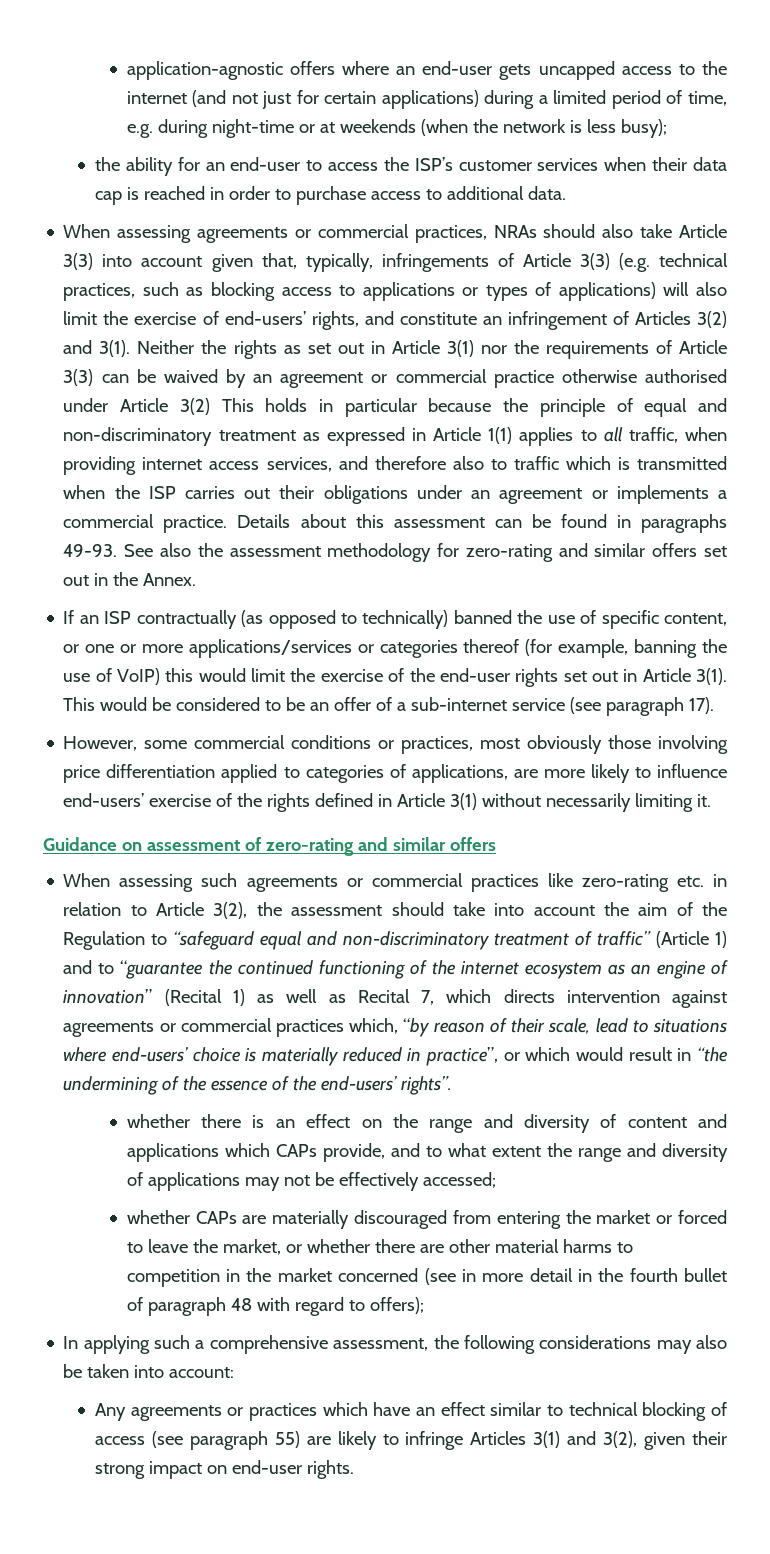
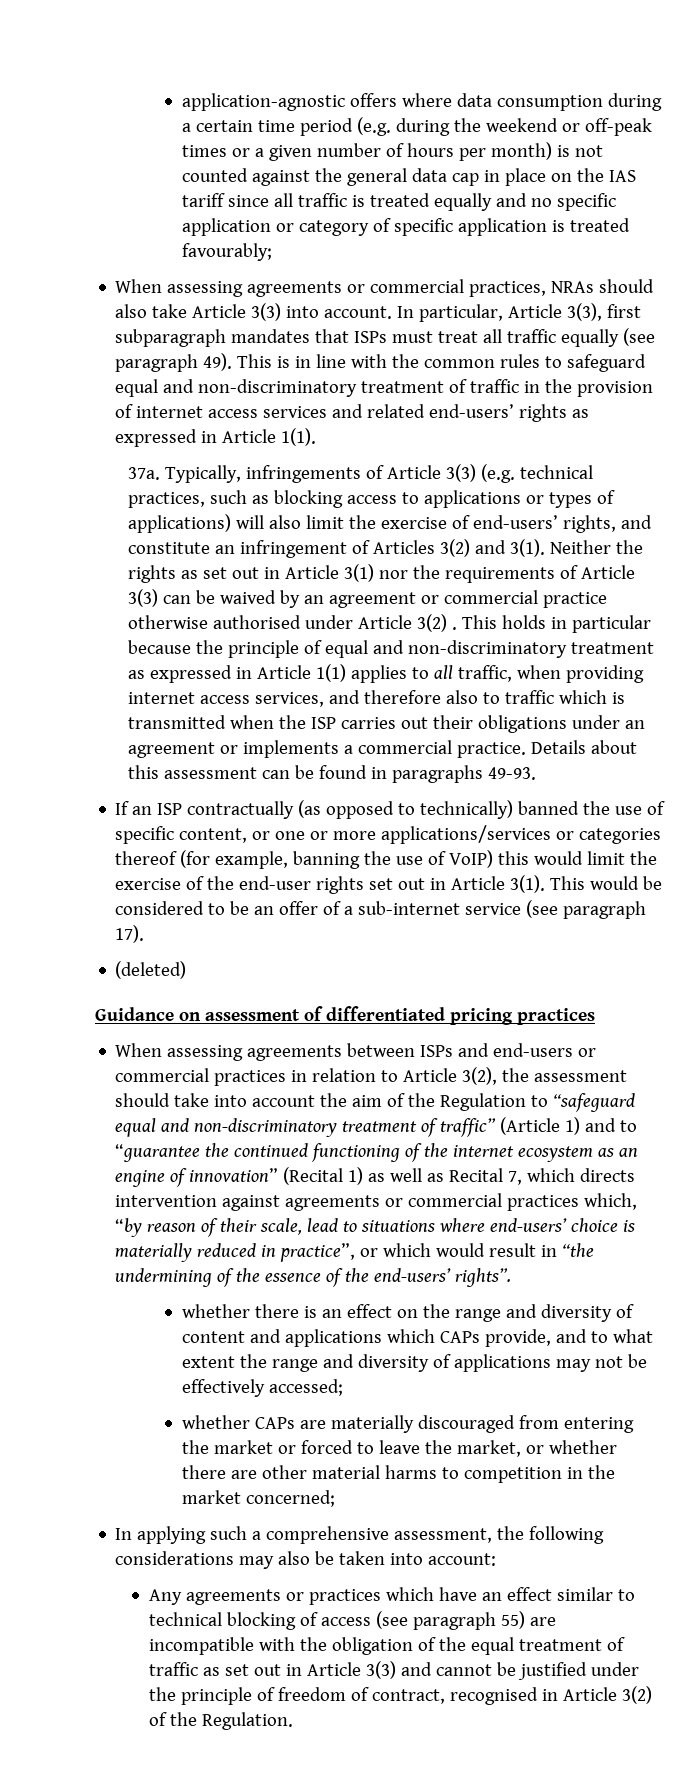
- application-agnostic offers where an end-user gets uncapped access to the internet (and not just for certain applications) during a limited period of time, e.g. during night-time or at weekends (when the network is less busy);
- the ability for an end-user to access the ISP’s customer services when their data cap is reached in order to purchase access to additional data.
+ application-agnostic offers where data consumption during a certain time period (e.g. during the weekend or off-peak times or a given number of hours per month) is not counted against the general data cap in place on the IAS tariff since all traffic is treated equally and no specific application or category of specific application is treated favourably;
- When assessing agreements or commercial practices, NRAs should also take Article 3(3) into account given that, typically, infringements of Article 3(3) (e.g. technical practices, such as blocking access to applications or types of applications) will also limit the exercise of end-users’ rights, and constitute an infringement of Articles 3(2) and 3(1).
+ When assessing agreements or commercial practices, NRAs should also take Article 3(3) into account. In particular, Article 3(3), first subparagraph mandates that ISPs must treat all traffic equally (see paragraph 49). This is in line with the common rules to safeguard equal and non-discriminatory treatment of traffic in the provision of internet access services and related end-users’ rights as expressed in Article 1(1).
+ 37a. Typically, infringements of Article 3(3) (e.g. technical practices, such as blocking access to applications or types of applications) will also limit the exercise of end-users’ rights, and constitute an infringement of Articles 3(2) and 3(1).
- Neither the rights as set out in Article 3(1) nor the requirements of Article 3(3) can be waived by an agreement or commercial practice otherwise authorised under Article 3(2) This holds in particular because the principle of equal and non-discriminatory treatment as expressed in Article 1(1) applies to all traffic, when providing internet access services, and therefore also to traffic which is transmitted when the ISP carries out their obligations under an agreement or implements a commercial practice.
+ Neither the rights as set out in Article 3(1) nor the requirements of Article 3(3) can be waived by an agreement or commercial practice otherwise authorised under Article 3(2) . This holds in particular because the principle of equal and non-discriminatory treatment as expressed in Article 1(1) applies to all traffic, when providing internet access services, and therefore also to traffic which is transmitted when the ISP carries out their obligations under an agreement or implements a commercial practice.
- See also the assessment methodology for zero-rating and similar offers set out in the Annex.
- However, some commercial conditions or practices, most obviously those involving price differentiation applied to categories of applications, are more likely to influence end-users’ exercise of the rights defined in Article 3(1) without necessarily limiting it.
- Guidance on assessment of zero-rating and similar offers
- When assessing such agreements or commercial practices like zero-rating etc. in relation to Article 3(2), the assessment should take into account the aim of the Regulation to “safeguard equal and non-discriminatory treatment of traffic” (Article 1) and to “guarantee the continued functioning of the internet ecosystem as an engine of innovation” (Recital 1) as well as Recital 7, which directs intervention against agreements or commercial practices which, “by reason of their scale, lead to situations where end-users’ choice is materially reduced in practice”, or which would result in “the undermining of the essence of the end-users’ rights”.
+ (deleted)
+ Guidance on assessment of differentiated pricing practices
+ When assessing agreements between ISPs and end-users or commercial practices in relation to Article 3(2), the assessment should take into account the aim of the Regulation to “safeguard equal and non-discriminatory treatment of traffic” (Article 1) and to “guarantee the continued functioning of the internet ecosystem as an engine of innovation” (Recital 1) as well as Recital 7, which directs intervention against agreements or commercial practices which, “by reason of their scale, lead to situations where end-users’ choice is materially reduced in practice”, or which would result in “the undermining of the essence of the end-users’ rights”.
- whether CAPs are materially discouraged from entering the market or forced to leave the market, or whether there are other material harms to competition in the market concerned (see in more detail in the fourth bullet of paragraph 48 with regard to offers);
+ whether CAPs are materially discouraged from entering the market or forced to leave the market, or whether there are other material harms to competition in the market concerned;
- Any agreements or practices which have an effect similar to technical blocking of access (see paragraph 55) are likely to infringe Articles 3(1) and 3(2), given their strong impact on end-user rights.
+ Any agreements or practices which have an effect similar to technical blocking of access (see paragraph 55) are incompatible with the obligation of the equal treatment of traffic as set out in Article 3(3) and cannot be justified under the principle of freedom of contract, recognised in Article 3(2) of the Regulation.

